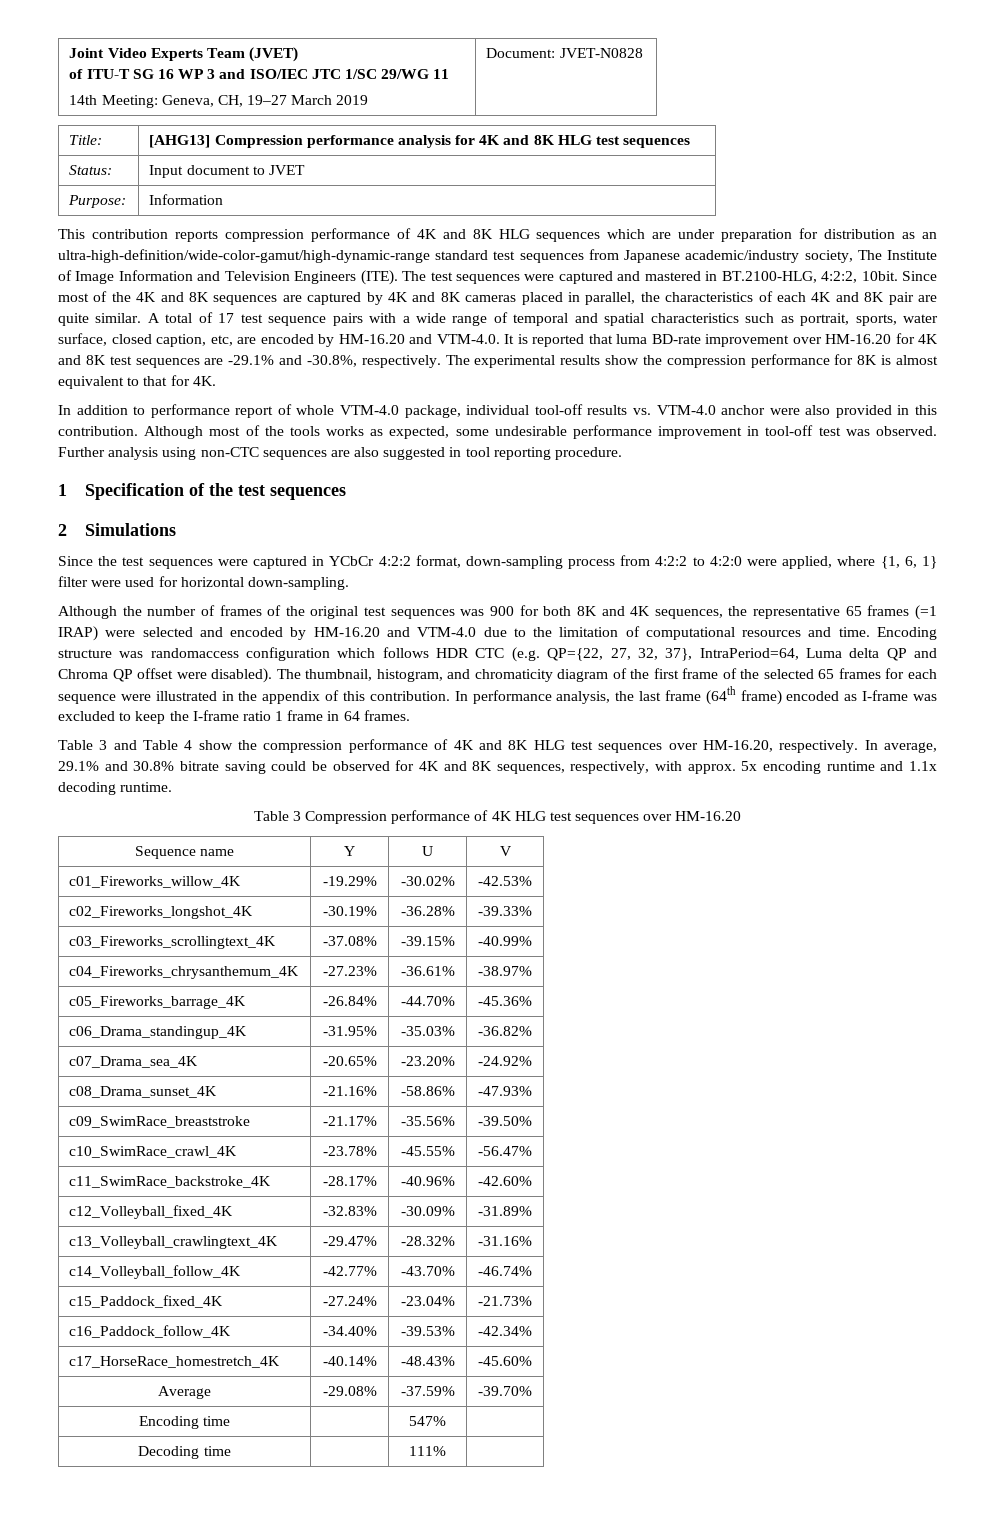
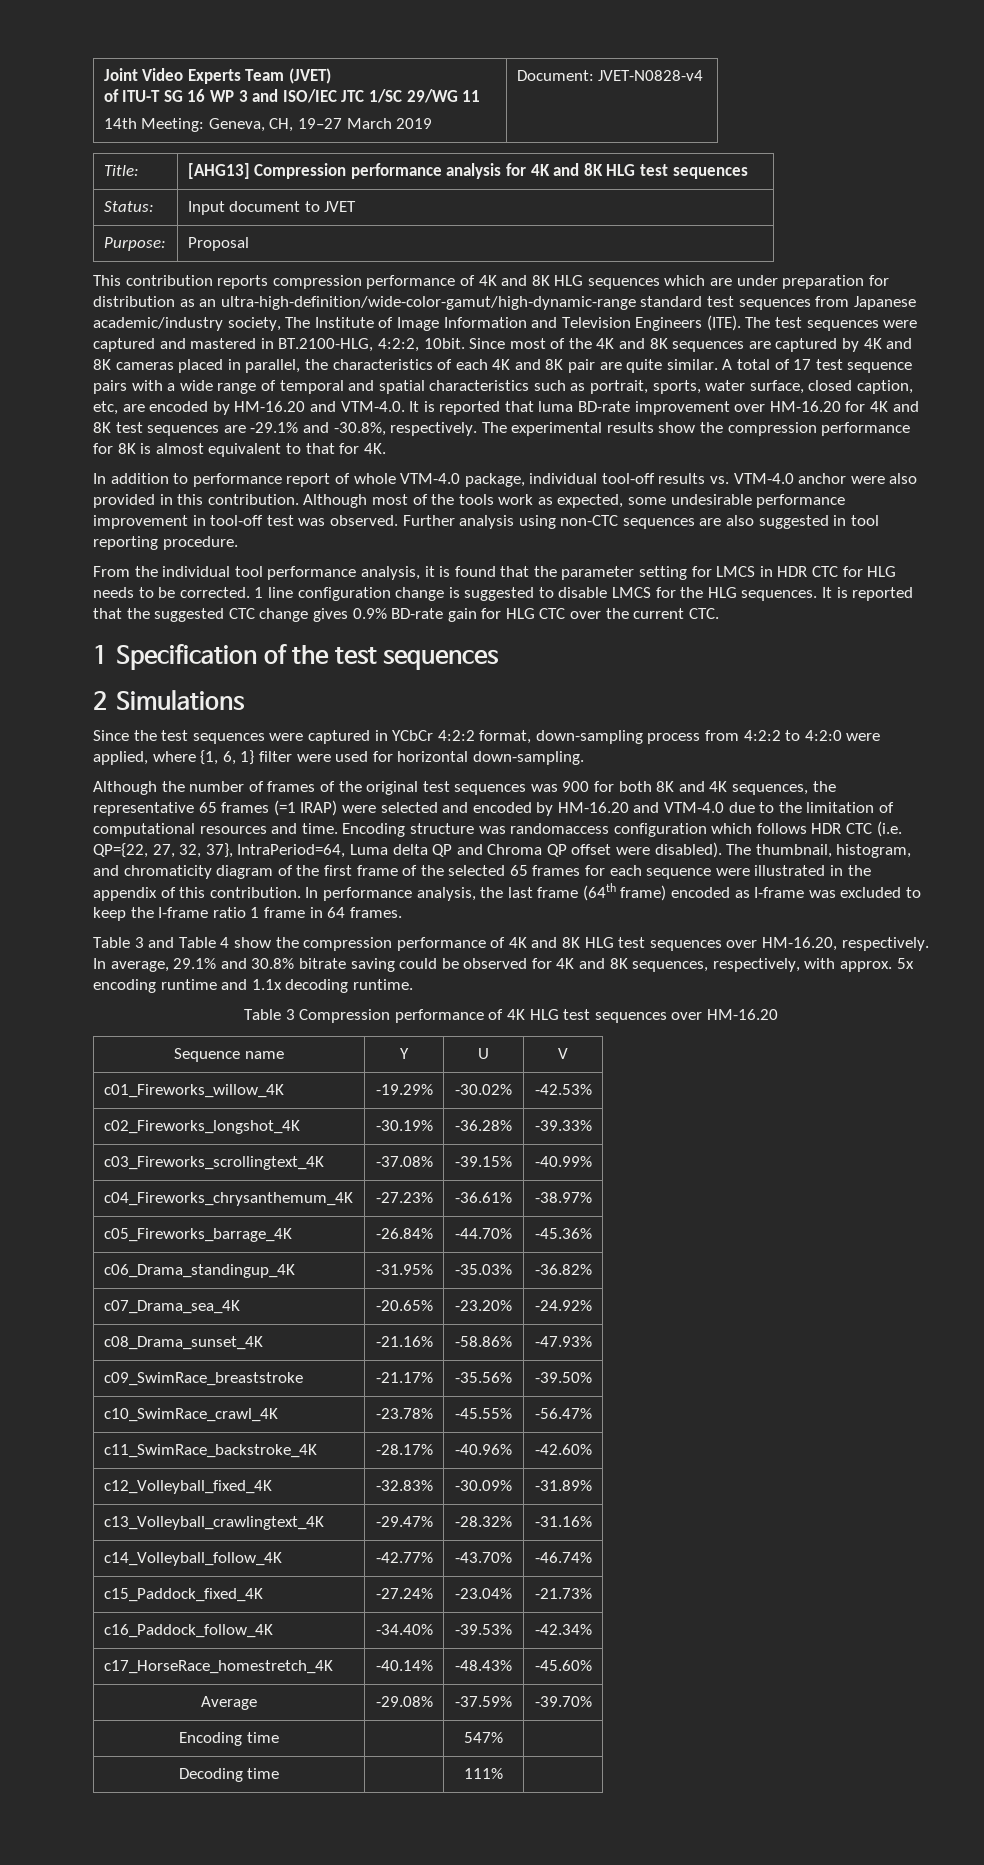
  Joint Video Experts Team (JVET)
  of ITU-T SG 16 WP 3 and ISO/IEC JTC 1/SC 29/WG 11
- 14th Meeting: Geneva, CH, 19–27 March 2019 | Document: JVET-N0828
+ 14th Meeting: Geneva, CH, 19–27 March 2019 | Document: JVET-N0828-v4
- Purpose: | Information
+ Purpose: | Proposal
- Although most of the tools works as expected, some undesirable performance improvement in tool-off test was observed.
+ Although most of the tools work as expected, some undesirable performance improvement in tool-off test was observed.
+ From the individual tool performance analysis, it is found that the parameter setting for LMCS in HDR CTC for HLG needs to be corrected. 1 line configuration change is suggested to disable LMCS for the HLG sequences. It is reported that the suggested CTC change gives 0.9% BD-rate gain for HLG CTC over the current CTC.
- Encoding structure was randomaccess configuration which follows HDR CTC (e.g. QP={22, 27, 32, 37}, IntraPeriod=64, Luma delta QP and Chroma QP offset were disabled).
+ Encoding structure was randomaccess configuration which follows HDR CTC (i.e. QP={22, 27, 32, 37}, IntraPeriod=64, Luma delta QP and Chroma QP offset were disabled).

